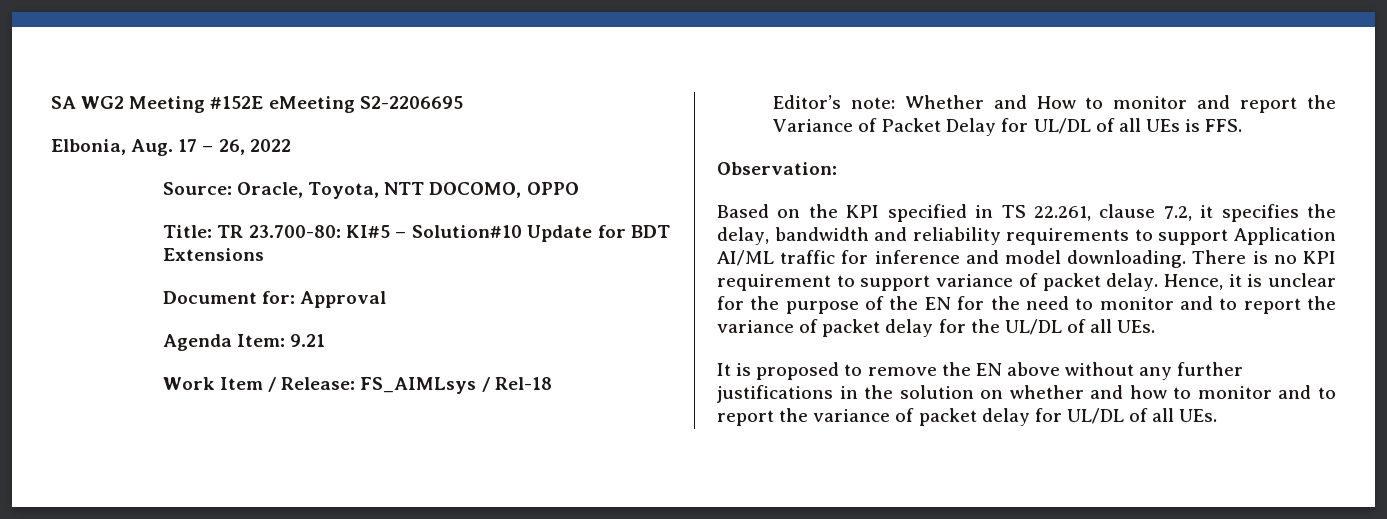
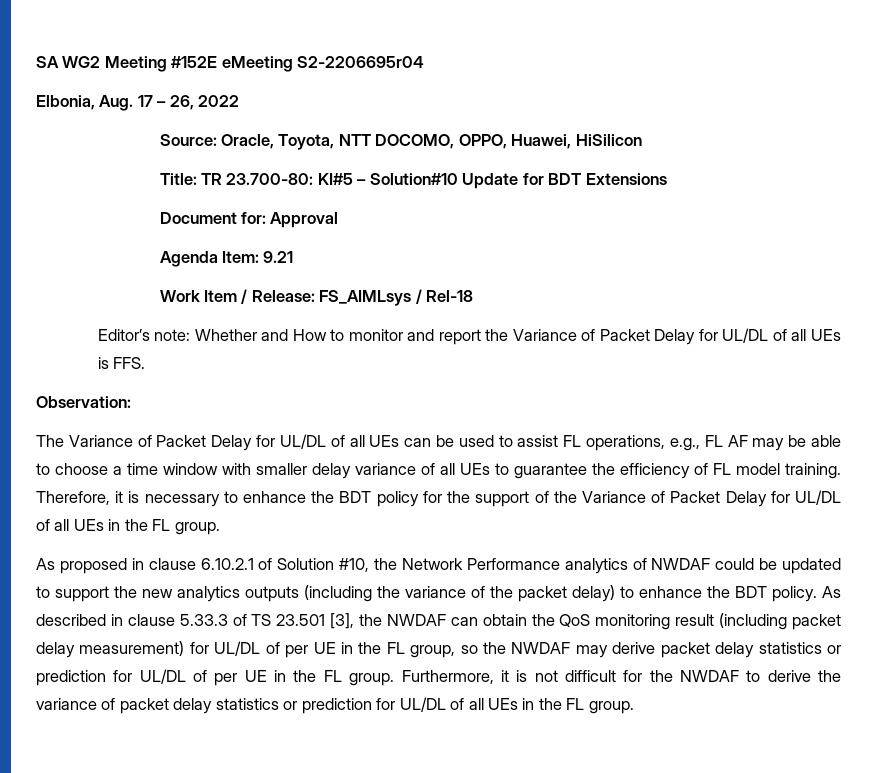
- SA WG2 Meeting #152E eMeeting S2-2206695
+ SA WG2 Meeting #152E eMeeting S2-2206695r04
- Source: Oracle, Toyota, NTT DOCOMO, OPPO
+ Source: Oracle, Toyota, NTT DOCOMO, OPPO, Huawei, HiSilicon
- Based on the KPI specified in TS 22.261, clause 7.2, it specifies the delay, bandwidth and reliability requirements to support Application AI/ML traffic for inference and model downloading. There is no KPI requirement to support variance of packet delay. Hence, it is unclear for the purpose of the EN for the need to monitor and to report the variance of packet delay for the UL/DL of all UEs.
- It is proposed to remove the EN above without any further justifications in the solution on whether and how to monitor and to report the variance of packet delay for UL/DL of all UEs.
+ The Variance of Packet Delay for UL/DL of all UEs can be used to assist FL operations, e.g., FL AF may be able to choose a time window with smaller delay variance of all UEs to guarantee the efficiency of FL model training. Therefore, it is necessary to enhance the BDT policy for the support of the Variance of Packet Delay for UL/DL of all UEs in the FL group.
+ As proposed in clause 6.10.2.1 of Solution #10, the Network Performance analytics of NWDAF could be updated to support the new analytics outputs (including the variance of the packet delay) to enhance the BDT policy. As described in clause 5.33.3 of TS 23.501 [3], the NWDAF can obtain the QoS monitoring result (including packet delay measurement) for UL/DL of per UE in the FL group, so the NWDAF may derive packet delay statistics or prediction for UL/DL of per UE in the FL group. Furthermore, it is not difficult for the NWDAF to derive the variance of packet delay statistics or prediction for UL/DL of all UEs in the FL group.

